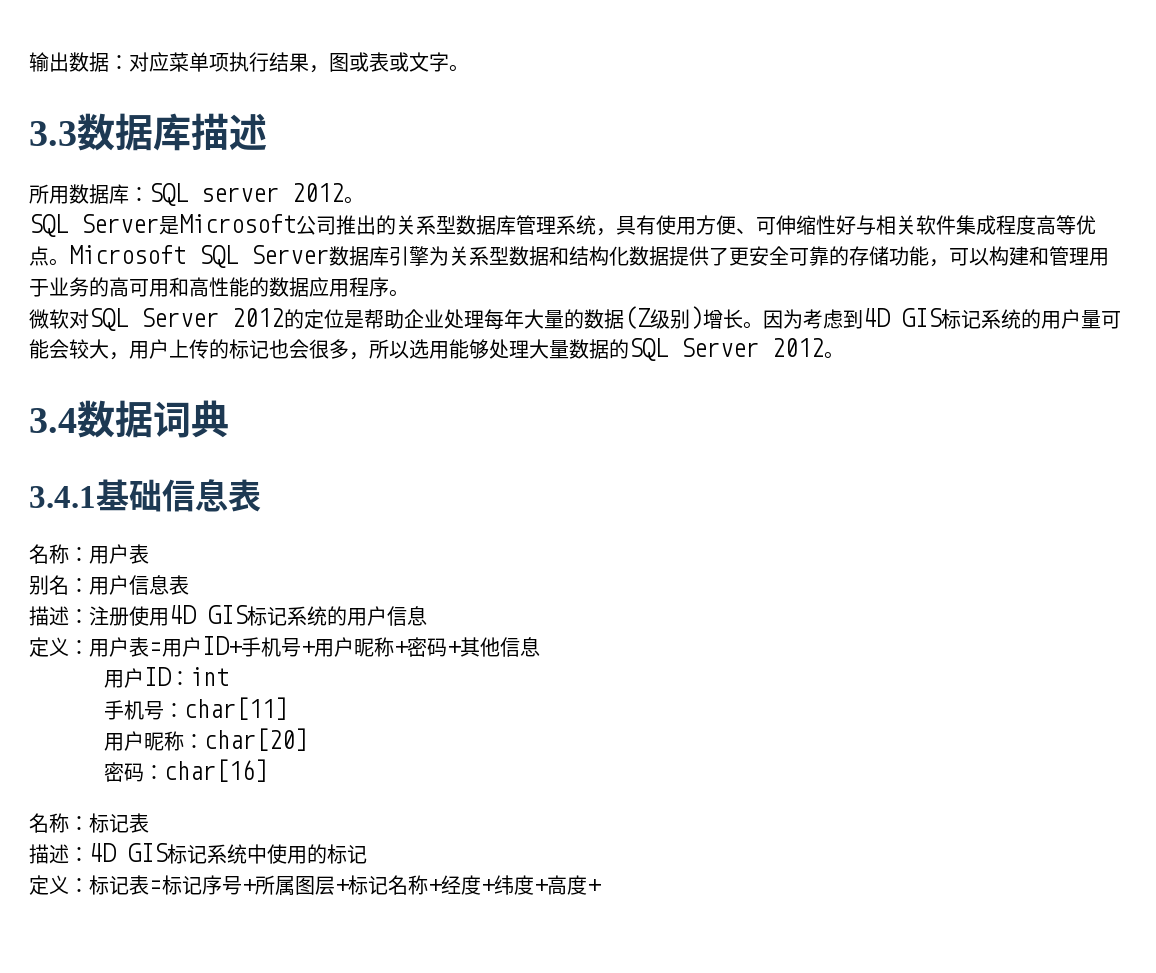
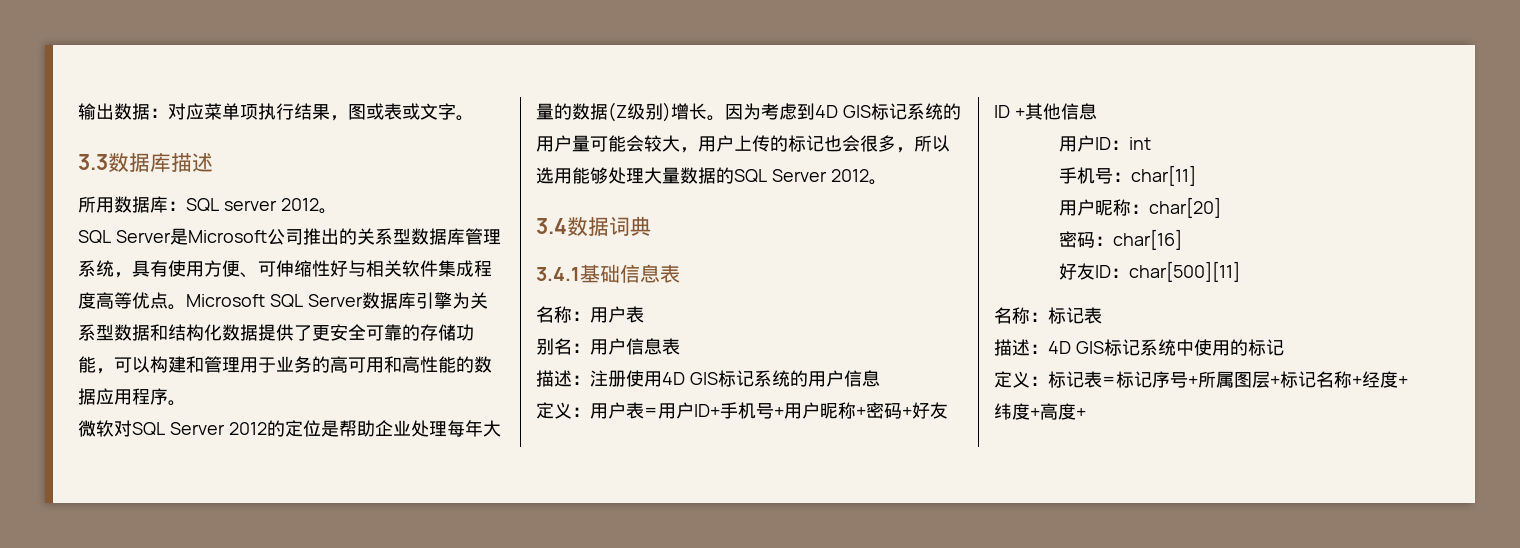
- 定义：用户表=用户ID+手机号+用户昵称+密码+其他信息
+ 定义：用户表=用户ID+手机号+用户昵称+密码+好友ID +其他信息
+ 好友ID：char[500][11]

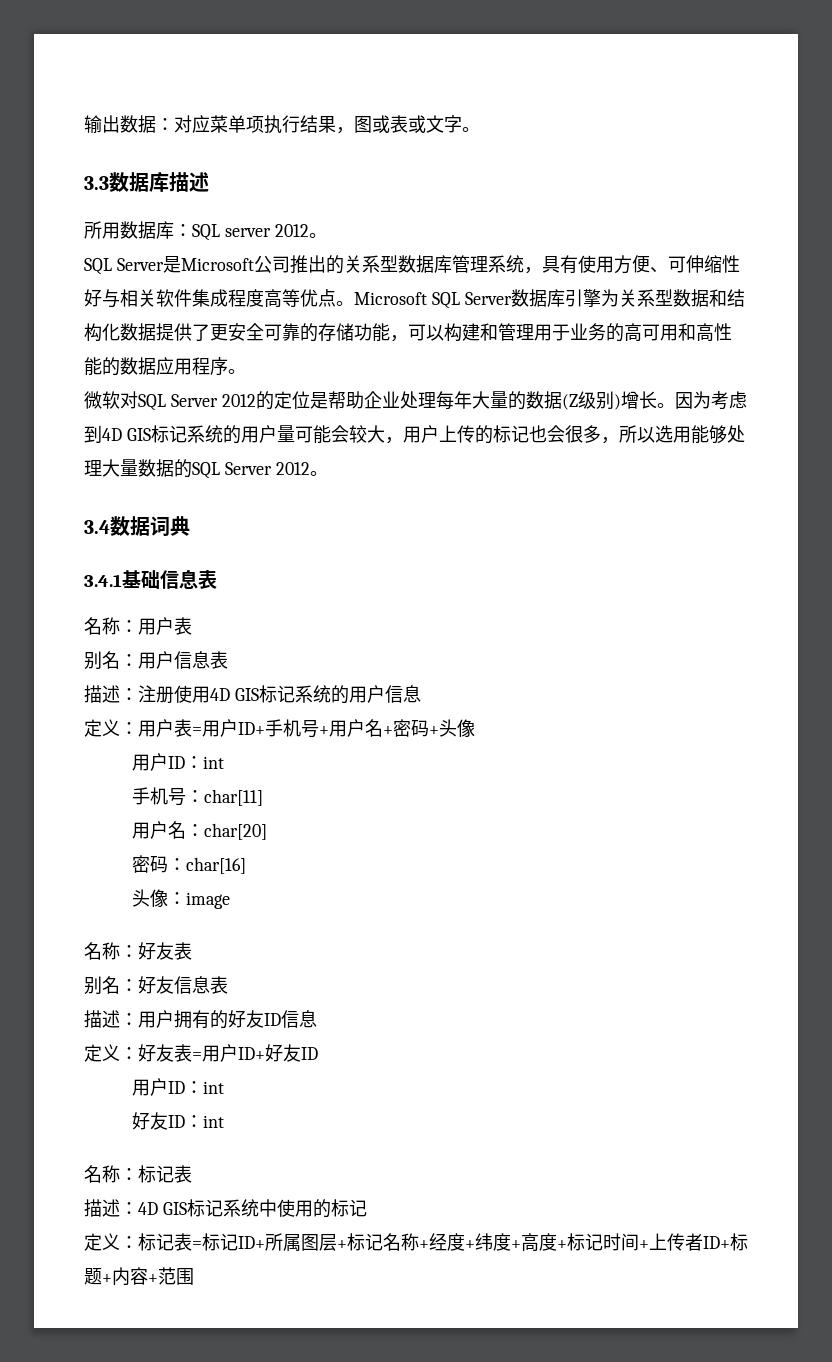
- 定义：用户表=用户ID+手机号+用户昵称+密码+好友ID +其他信息
+ 定义：用户表=用户ID+手机号+用户名+密码+头像
- 用户昵称：char[20]
+ 用户名：char[20]
+ 头像：image
+ 名称：好友表
+ 别名：好友信息表
+ 描述：用户拥有的好友ID信息
+ 定义：好友表=用户ID+好友ID
+ 用户ID：int
- 好友ID：char[500][11]
+ 好友ID：int
- 定义：标记表=标记序号+所属图层+标记名称+经度+纬度+高度+
+ 定义：标记表=标记ID+所属图层+标记名称+经度+纬度+高度+标记时间+上传者ID+标题+内容+范围

